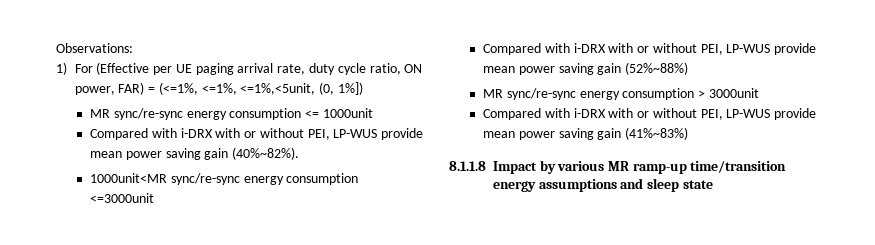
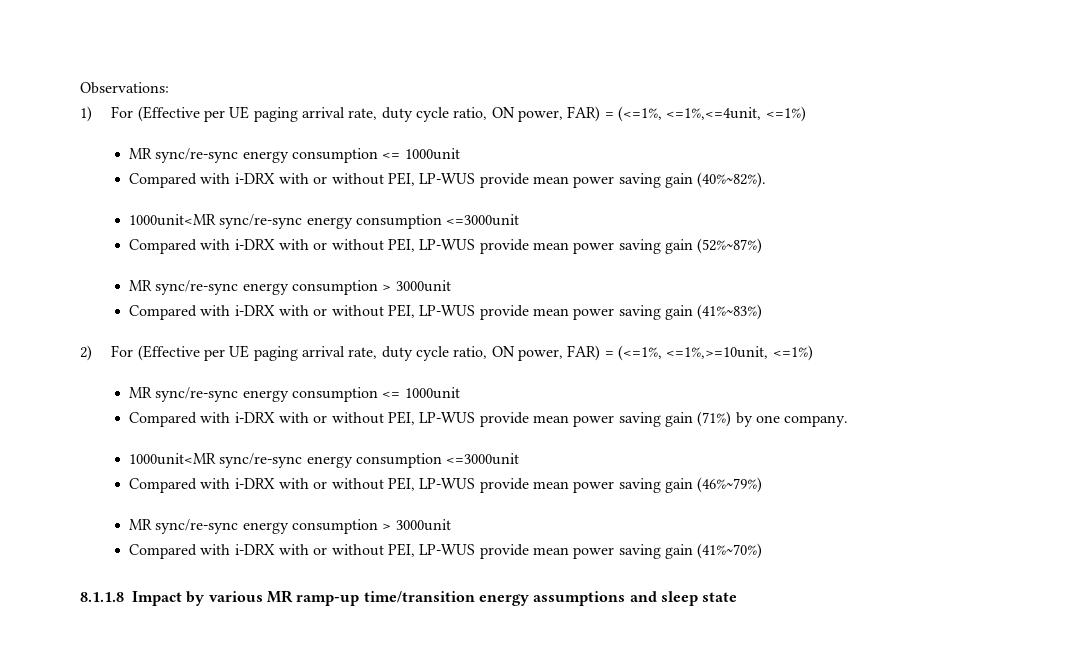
- 1) For (Effective per UE paging arrival rate, duty cycle ratio, ON power, FAR) = (<=1%, <=1%, <=1%,<5unit, (0, 1%])
+ 1) For (Effective per UE paging arrival rate, duty cycle ratio, ON power, FAR) = (<=1%, <=1%,<=4unit, <=1%)
- Compared with i-DRX with or without PEI, LP-WUS provide mean power saving gain (52%~88%)
+ Compared with i-DRX with or without PEI, LP-WUS provide mean power saving gain (52%~87%)
+ 2) For (Effective per UE paging arrival rate, duty cycle ratio, ON power, FAR) = (<=1%, <=1%,>=10unit, <=1%)
+ MR sync/re-sync energy consumption <= 1000unit
+ Compared with i-DRX with or without PEI, LP-WUS provide mean power saving gain (71%) by one company.
+ 1000unit<MR sync/re-sync energy consumption <=3000unit
+ Compared with i-DRX with or without PEI, LP-WUS provide mean power saving gain (46%~79%)
+ MR sync/re-sync energy consumption > 3000unit
+ Compared with i-DRX with or without PEI, LP-WUS provide mean power saving gain (41%~70%)

